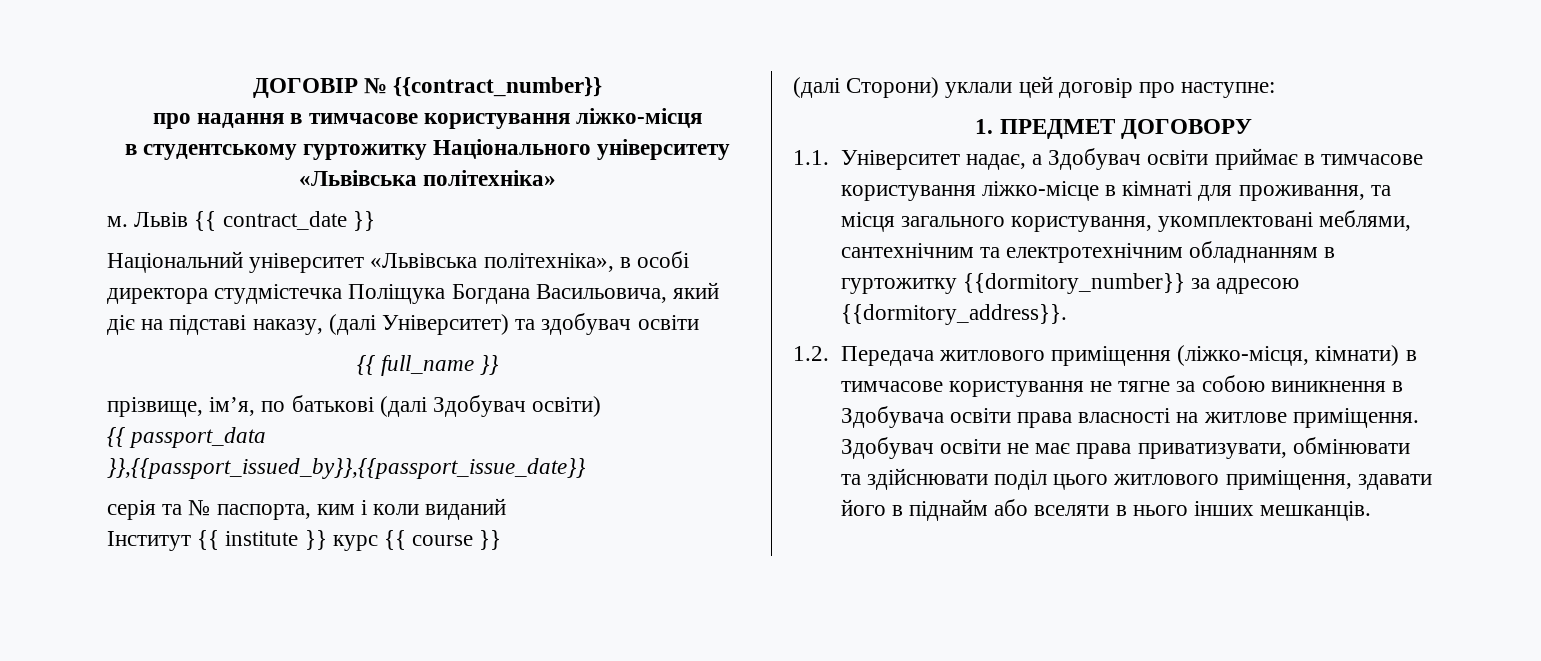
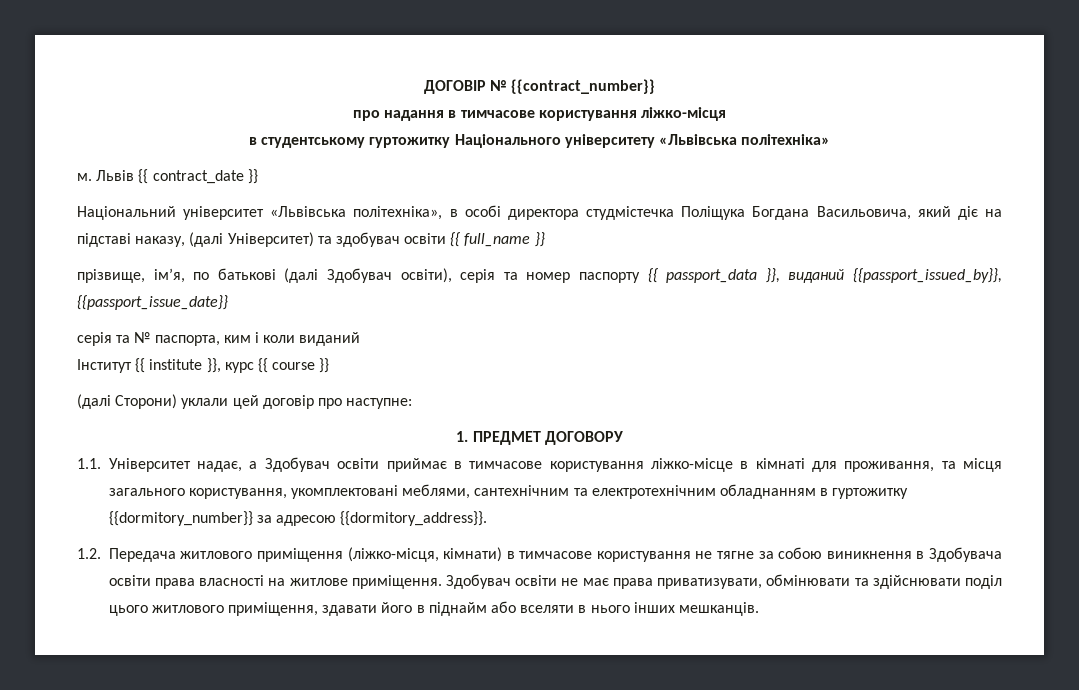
- Національний університет «Львівська політехніка», в особі директора студмістечка Поліщука Богдана Васильовича, який діє на підставі наказу, (далі Університет) та здобувач освіти
- {{ full_name }}
+ Національний університет «Львівська політехніка», в особі директора студмістечка Поліщука Богдана Васильовича, який діє на підставі наказу, (далі Університет) та здобувач освіти {{ full_name }}
- прізвище, ім’я, по батькові (далі Здобувач освіти)
- {{ passport_data }},{{passport_issued_by}},{{passport_issue_date}}
+ прізвище, ім’я, по батькові (далі Здобувач освіти), серія та номер паспорту {{ passport_data }}, виданий {{passport_issued_by}}, {{passport_issue_date}}
- Інститут {{ institute }} курс {{ course }}
+ Інститут {{ institute }}, курс {{ course }}

